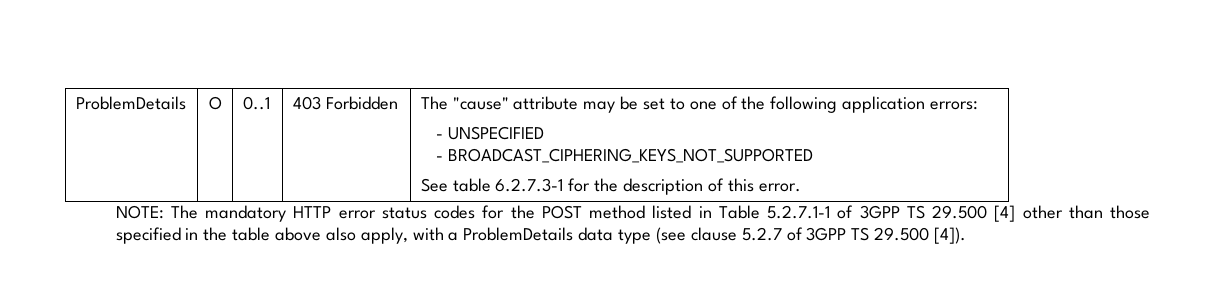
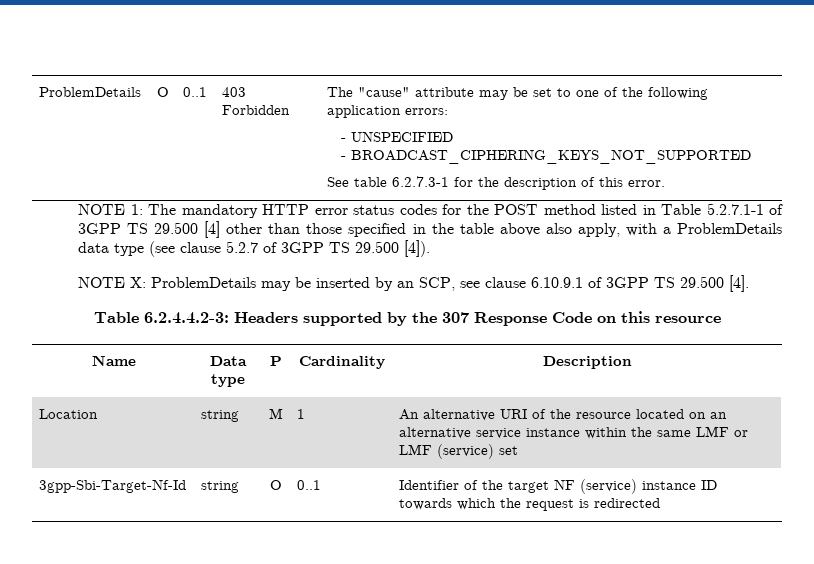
- NOTE: The mandatory HTTP error status codes for the POST method listed in Table 5.2.7.1-1 of 3GPP TS 29.500 [4] other than those specified in the table above also apply, with a ProblemDetails data type (see clause 5.2.7 of 3GPP TS 29.500 [4]).
+ NOTE 1: The mandatory HTTP error status codes for the POST method listed in Table 5.2.7.1-1 of 3GPP TS 29.500 [4] other than those specified in the table above also apply, with a ProblemDetails data type (see clause 5.2.7 of 3GPP TS 29.500 [4]).
+ NOTE X: ProblemDetails may be inserted by an SCP, see clause 6.10.9.1 of 3GPP TS 29.500 [4].
+ Table 6.2.4.4.2-3: Headers supported by the 307 Response Code on this resource
+ Name | Data type | P | Cardinality | Description
+ Location | string | M | 1 | An alternative URI of the resource located on an alternative service instance within the same LMF or LMF (service) set
+ 3gpp-Sbi-Target-Nf-Id | string | O | 0..1 | Identifier of the target NF (service) instance ID towards which the request is redirected

